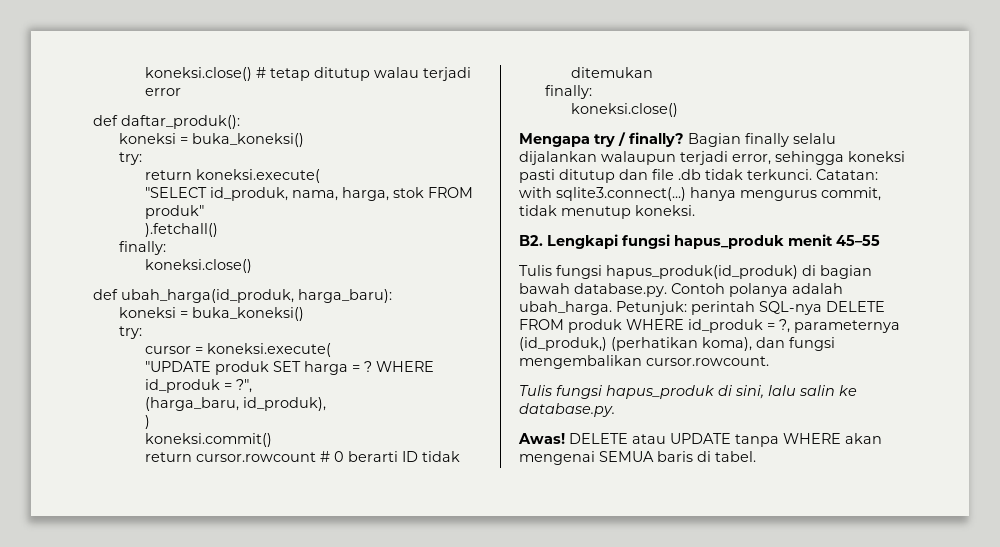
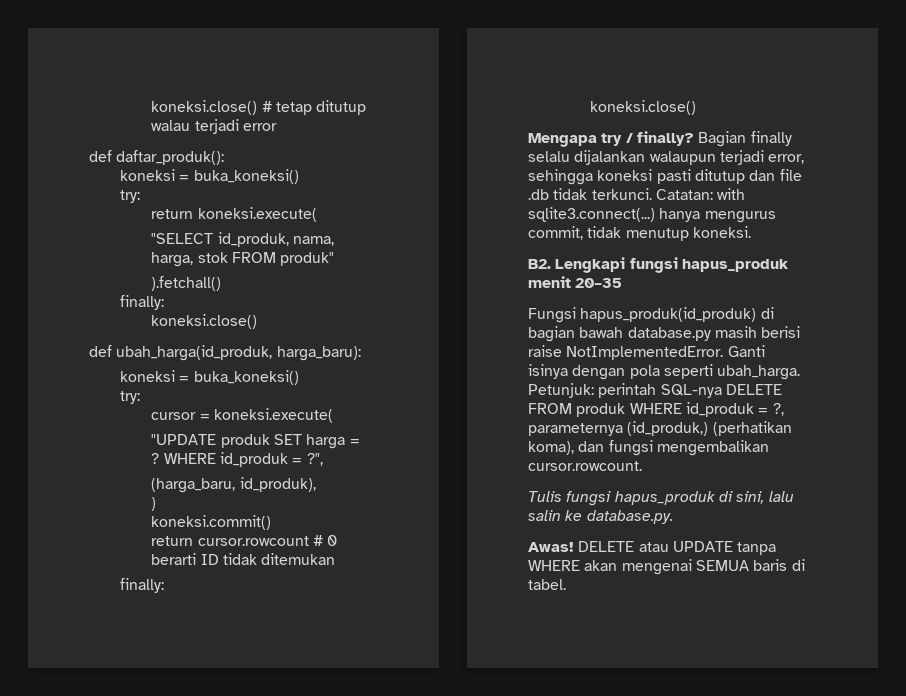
- B2. Lengkapi fungsi hapus_produk menit 45–55
- Tulis fungsi hapus_produk(id_produk) di bagian bawah database.py. Contoh polanya adalah ubah_harga.
+ B2. Lengkapi fungsi hapus_produk menit 20–35
+ Fungsi hapus_produk(id_produk) di bagian bawah database.py masih berisi raise NotImplementedError. Ganti isinya dengan pola seperti ubah_harga.

